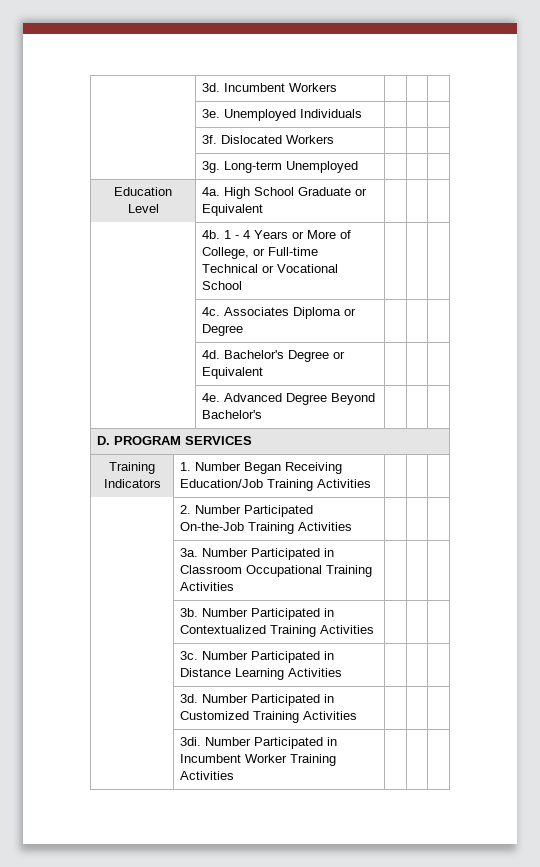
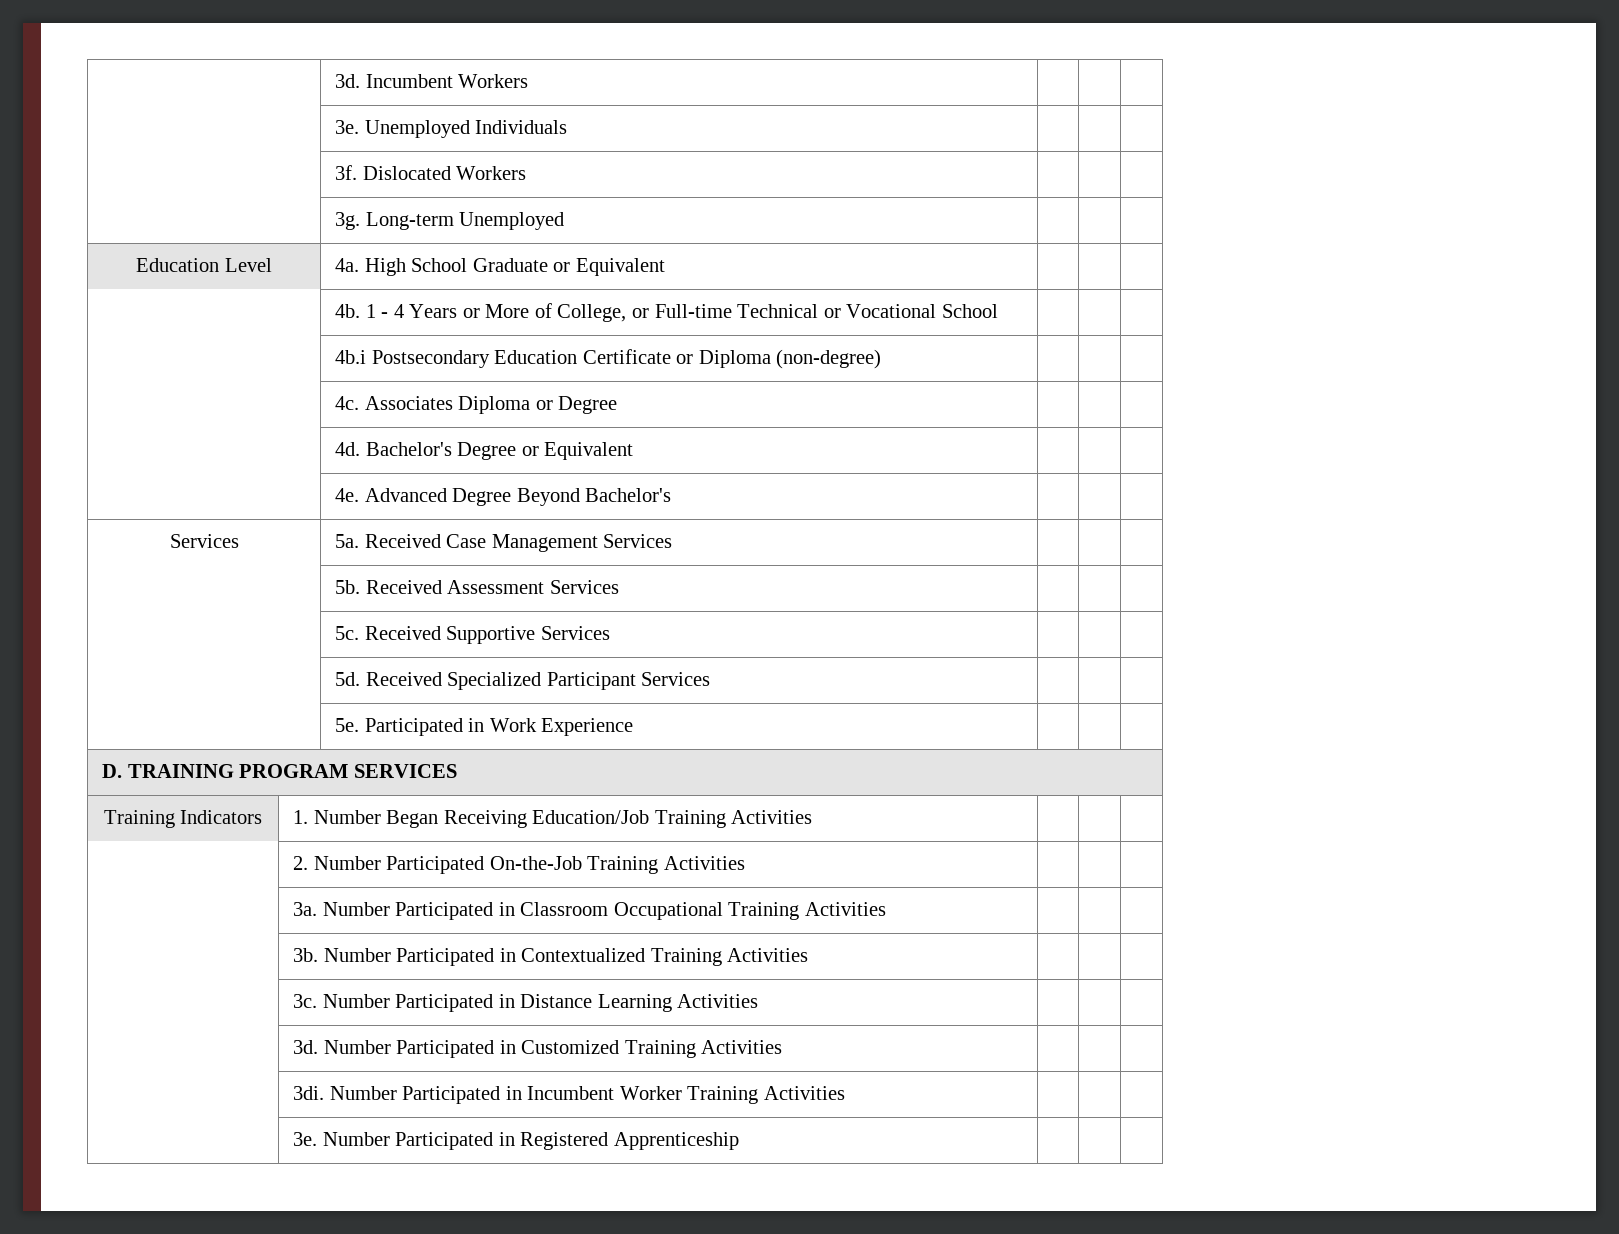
+ | 4b.i Postsecondary Education Certificate or Diploma (non-degree) | | |
+ Services | 5a. Received Case Management Services | | |
+ | 5b. Received Assessment Services | | |
+ | 5c. Received Supportive Services | | |
+ | 5d. Received Specialized Participant Services | | |
+ | 5e. Participated in Work Experience | | |
- D. PROGRAM SERVICES
+ D. TRAINING PROGRAM SERVICES
+ | 3e. Number Participated in Registered Apprenticeship | | |

